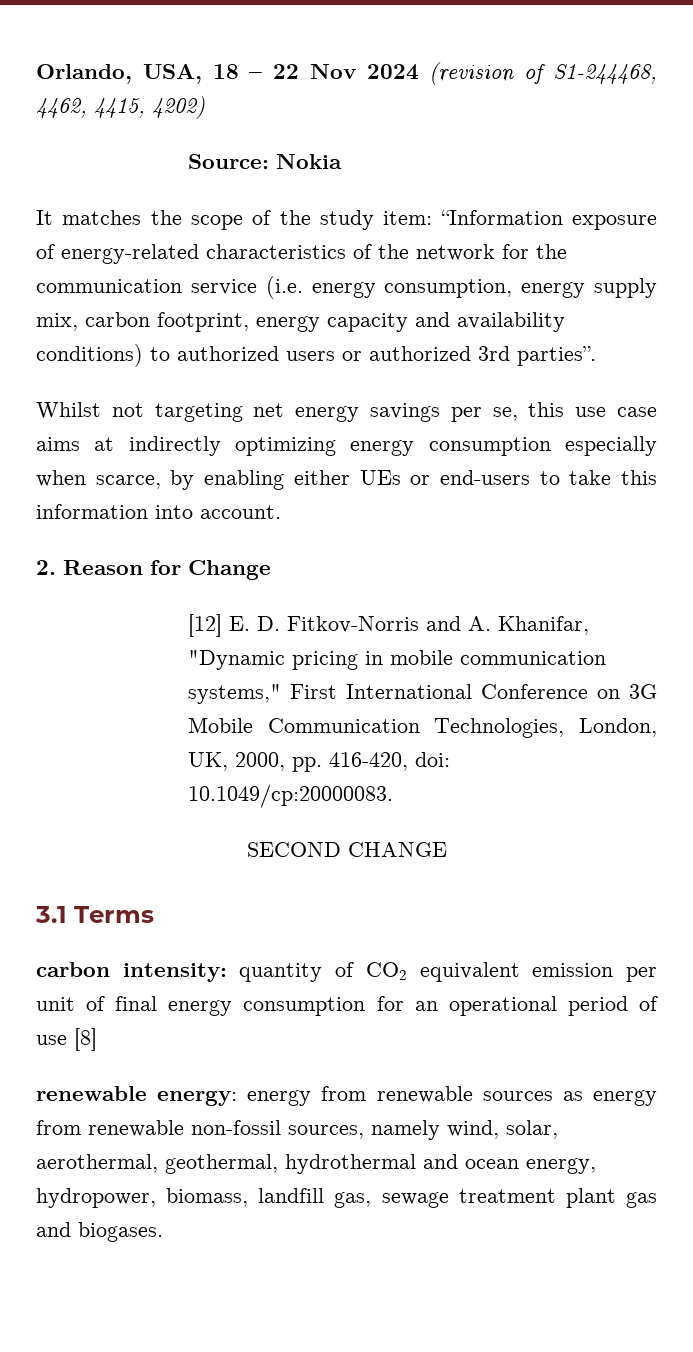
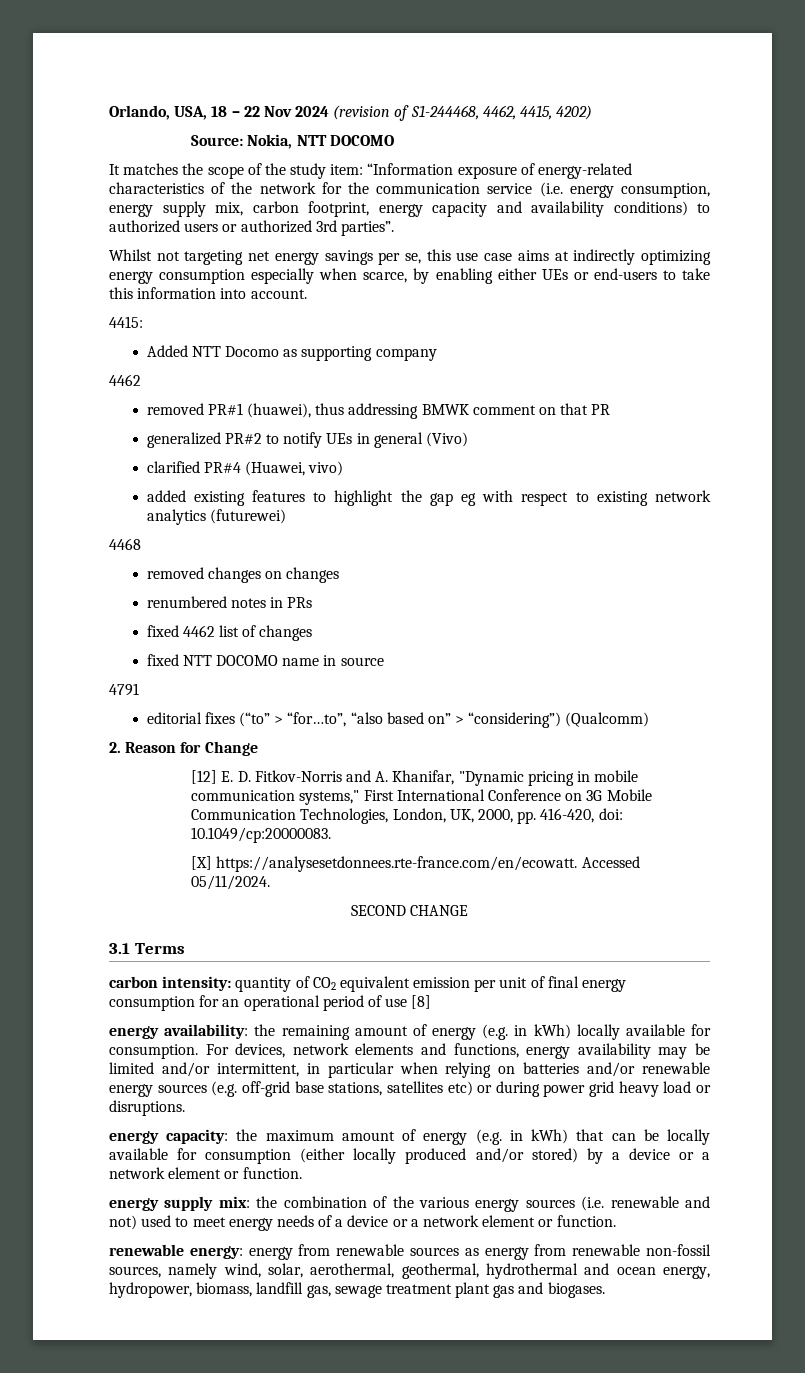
- Source: Nokia
+ Source: Nokia, NTT DOCOMO
+ 4415:
+ Added NTT Docomo as supporting company
+ 4462
+ removed PR#1 (huawei), thus addressing BMWK comment on that PR
+ generalized PR#2 to notify UEs in general (Vivo)
+ clarified PR#4 (Huawei, vivo)
+ added existing features to highlight the gap eg with respect to existing network analytics (futurewei)
+ 4468
+ removed changes on changes
+ renumbered notes in PRs
+ fixed 4462 list of changes
+ fixed NTT DOCOMO name in source
+ 4791
+ editorial fixes (“to” > “for…to”, “also based on” > “considering”) (Qualcomm)
+ [X] https://analysesetdonnees.rte-france.com/en/ecowatt. Accessed 05/11/2024.
+ energy availability: the remaining amount of energy (e.g. in kWh) locally available for consumption. For devices, network elements and functions, energy availability may be limited and/or intermittent, in particular when relying on batteries and/or renewable energy sources (e.g. off-grid base stations, satellites etc) or during power grid heavy load or disruptions.
+ energy capacity: the maximum amount of energy (e.g. in kWh) that can be locally available for consumption (either locally produced and/or stored) by a device or a network element or function.
+ energy supply mix: the combination of the various energy sources (i.e. renewable and not) used to meet energy needs of a device or a network element or function.

